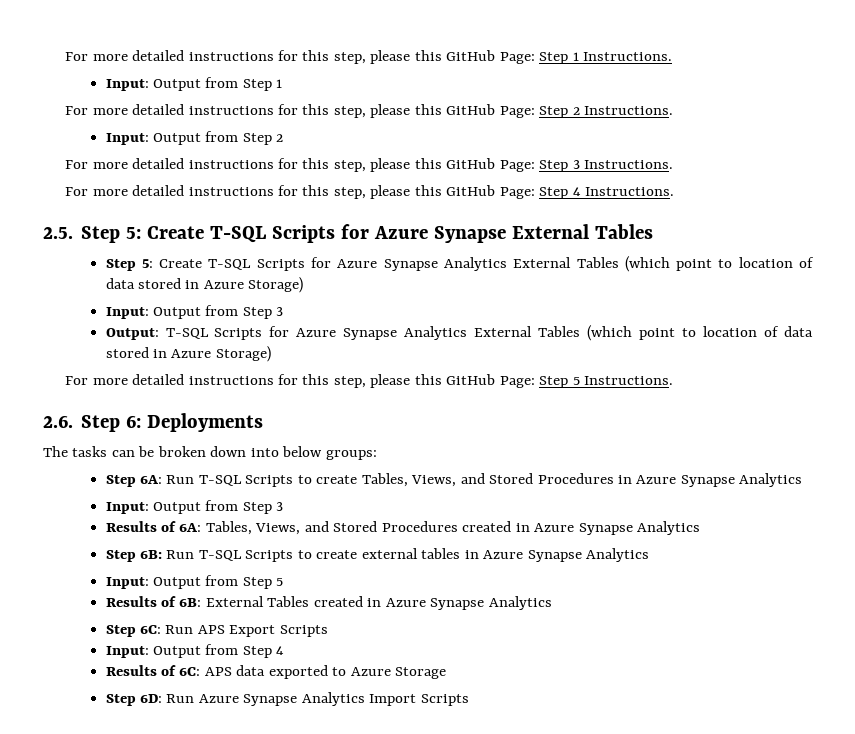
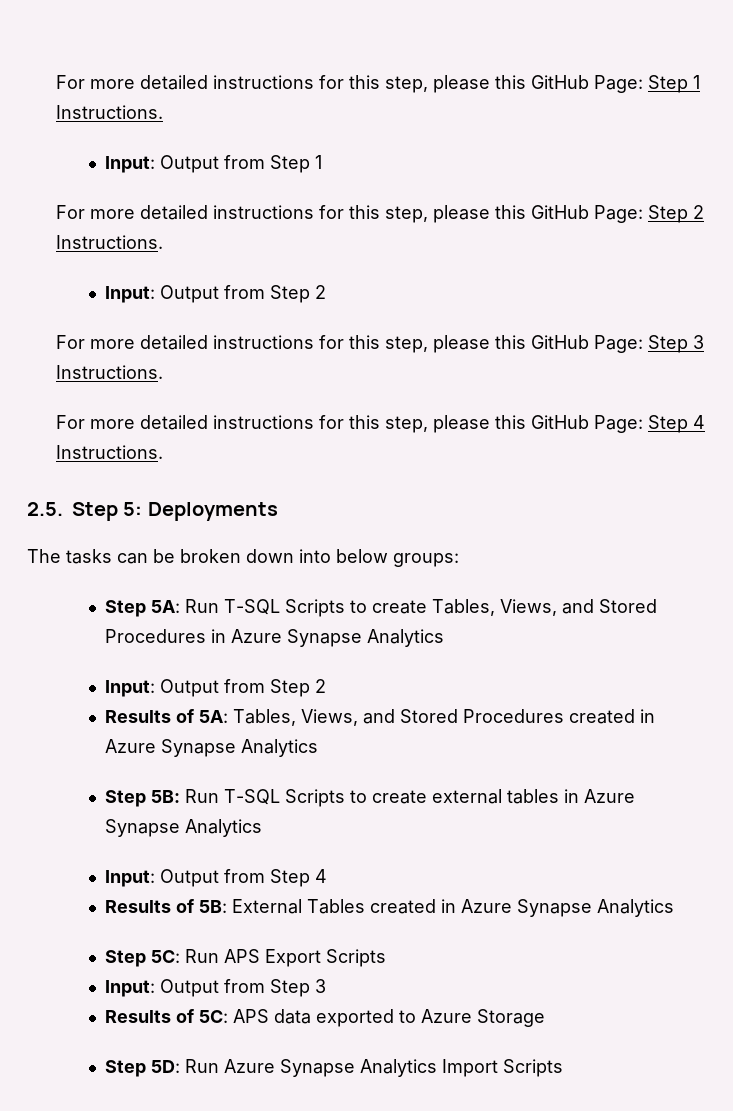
- 2.5. Step 5: Create T-SQL Scripts for Azure Synapse External Tables
- Step 5: Create T-SQL Scripts for Azure Synapse Analytics External Tables (which point to location of data stored in Azure Storage)
- Input: Output from Step 3
- Output: T-SQL Scripts for Azure Synapse Analytics External Tables (which point to location of data stored in Azure Storage)
- For more detailed instructions for this step, please this GitHub Page: Step 5 Instructions.
- 2.6. Step 6: Deployments
+ 2.5. Step 5: Deployments
- Step 6A: Run T-SQL Scripts to create Tables, Views, and Stored Procedures in Azure Synapse Analytics
- Input: Output from Step 3
- Results of 6A: Tables, Views, and Stored Procedures created in Azure Synapse Analytics
+ Step 5A: Run T-SQL Scripts to create Tables, Views, and Stored Procedures in Azure Synapse Analytics
+ Input: Output from Step 2
+ Results of 5A: Tables, Views, and Stored Procedures created in Azure Synapse Analytics
- Step 6B: Run T-SQL Scripts to create external tables in Azure Synapse Analytics
+ Step 5B: Run T-SQL Scripts to create external tables in Azure Synapse Analytics
- Input: Output from Step 5
- Results of 6B: External Tables created in Azure Synapse Analytics
+ Input: Output from Step 4
+ Results of 5B: External Tables created in Azure Synapse Analytics
- Step 6C: Run APS Export Scripts
+ Step 5C: Run APS Export Scripts
- Input: Output from Step 4
- Results of 6C: APS data exported to Azure Storage
+ Input: Output from Step 3
+ Results of 5C: APS data exported to Azure Storage
- Step 6D: Run Azure Synapse Analytics Import Scripts
+ Step 5D: Run Azure Synapse Analytics Import Scripts

